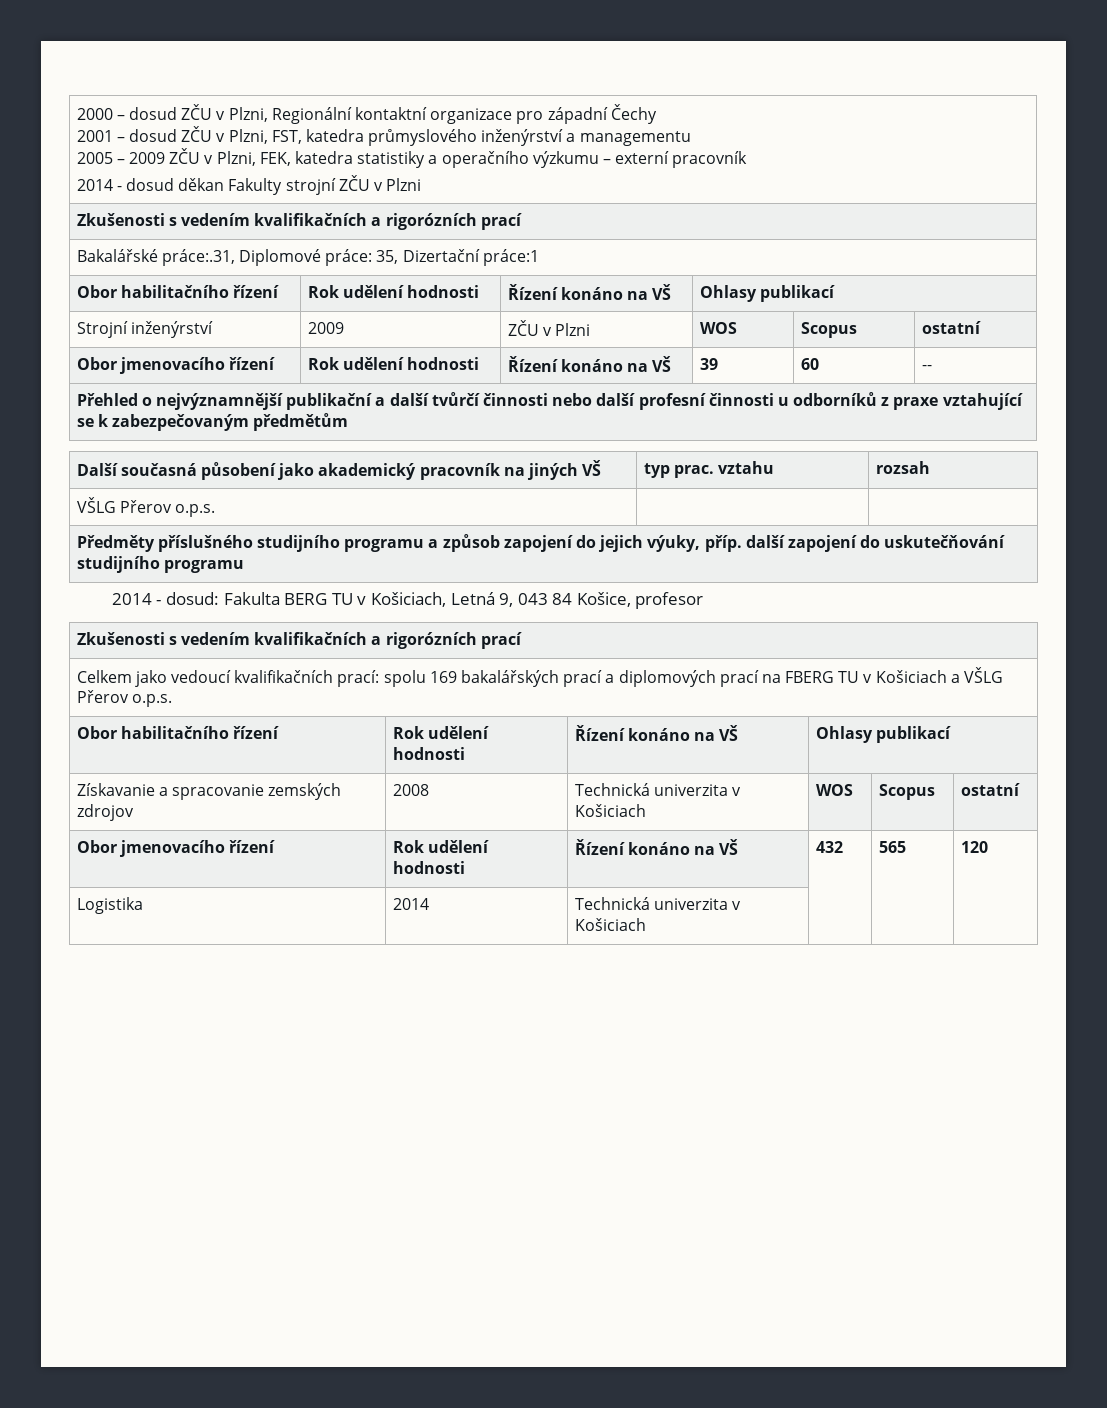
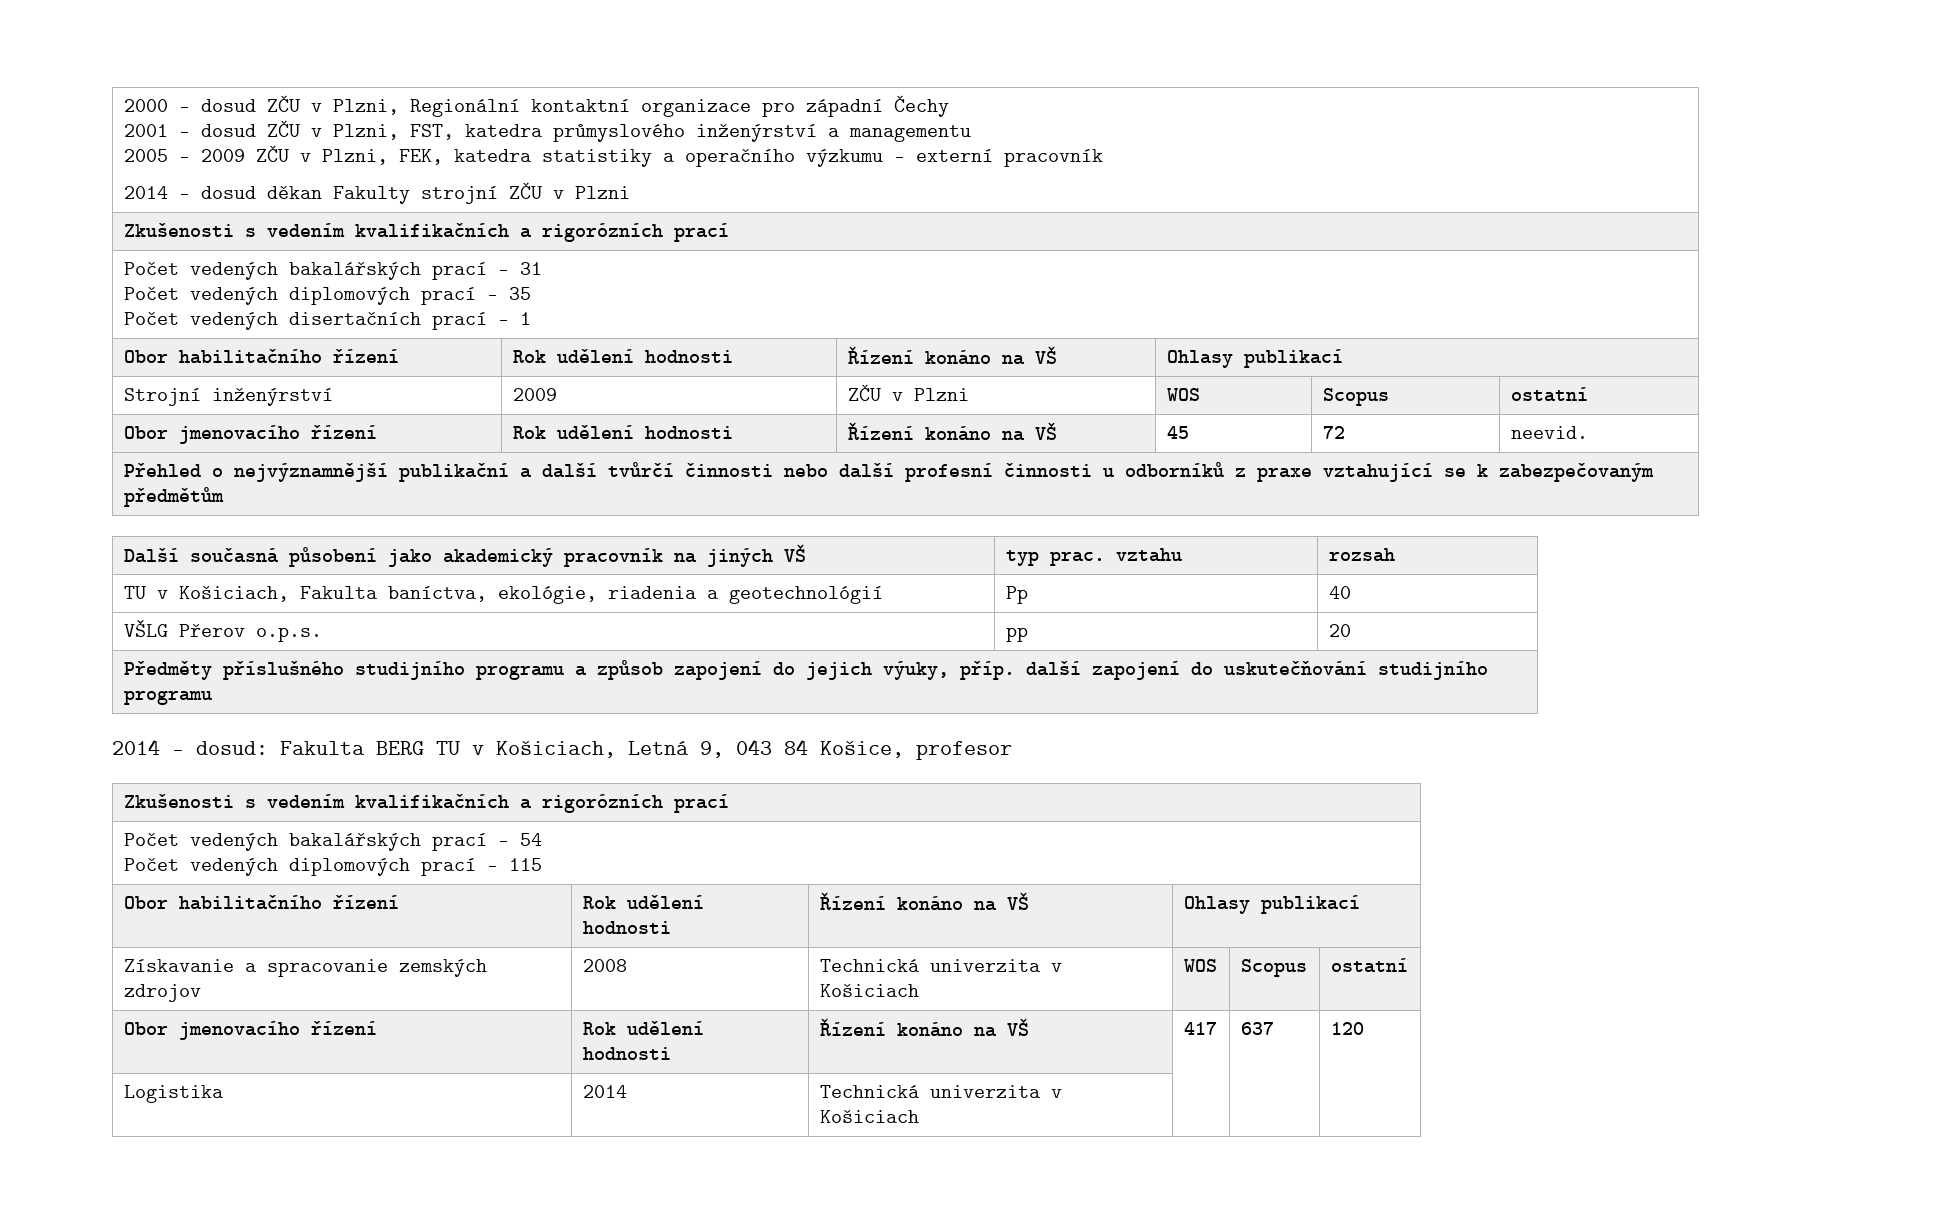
- Bakalářské práce:.31, Diplomové práce: 35, Dizertační práce:1
+ Počet vedených bakalářských prací – 31
+ Počet vedených diplomových prací – 35
+ Počet vedených disertačních prací – 1
- Obor jmenovacího řízení | Rok udělení hodnosti | Řízení konáno na VŠ | 39 | 60 | --
+ Obor jmenovacího řízení | Rok udělení hodnosti | Řízení konáno na VŠ | 45 | 72 | neevid.
+ TU v Košiciach, Fakulta baníctva, ekológie, riadenia a geotechnológií | Pp | 40
- VŠLG Přerov o.p.s. | |
+ VŠLG Přerov o.p.s. | pp | 20
- Celkem jako vedoucí kvalifikačních prací: spolu 169 bakalářských prací a diplomových prací na FBERG TU v Košiciach a VŠLG Přerov o.p.s.
+ Počet vedených bakalářských prací – 54
+ Počet vedených diplomových prací – 115
- Obor jmenovacího řízení | Rok udělení hodnosti | Řízení konáno na VŠ | 432 | 565 | 120
+ Obor jmenovacího řízení | Rok udělení hodnosti | Řízení konáno na VŠ | 417 | 637 | 120

